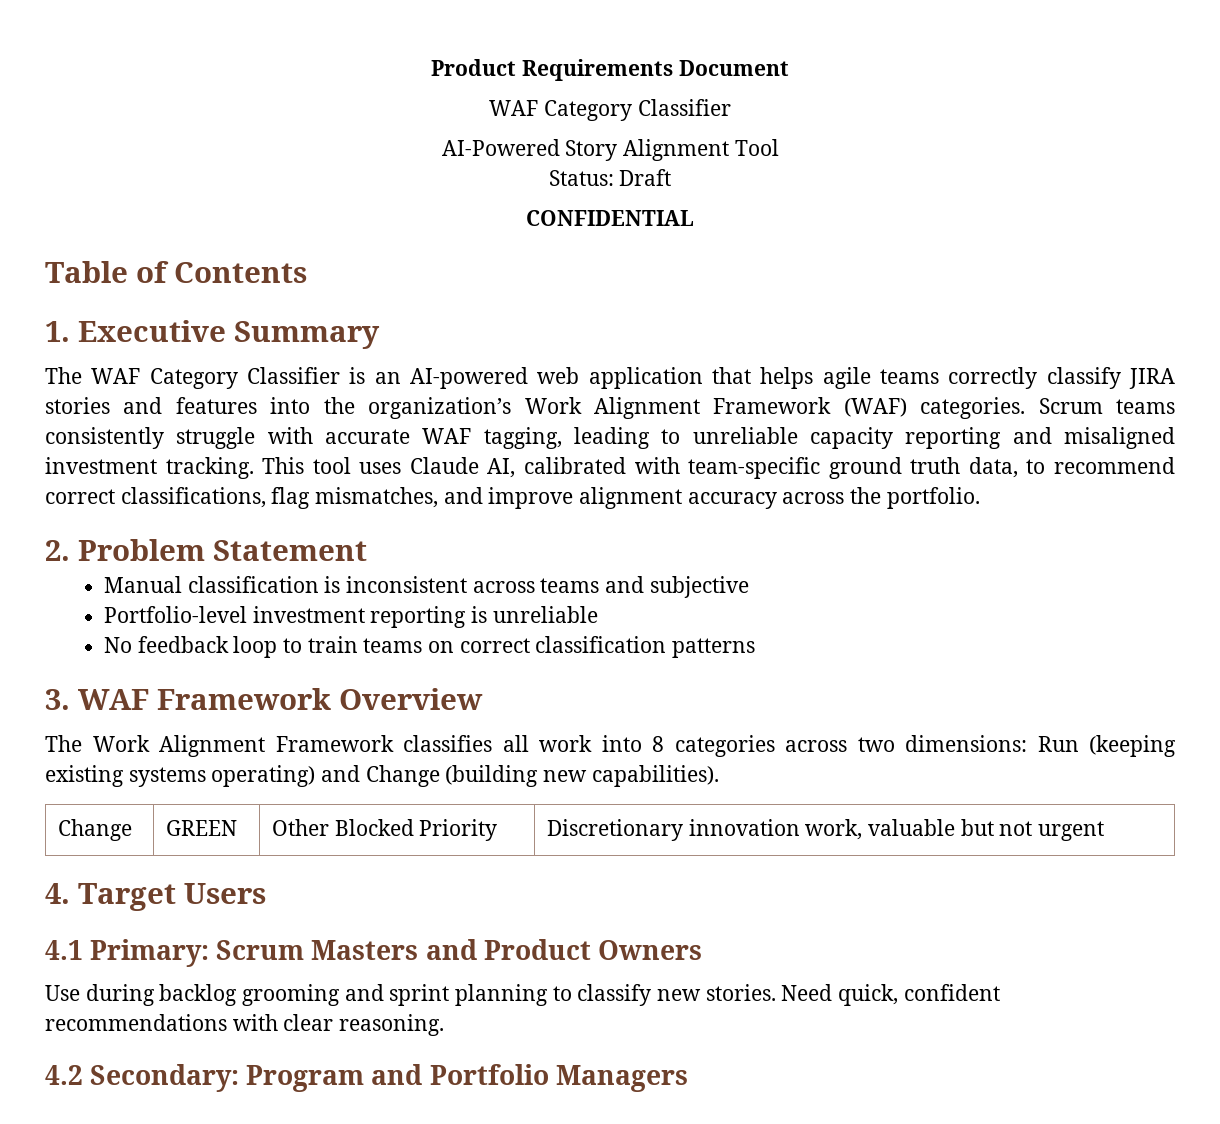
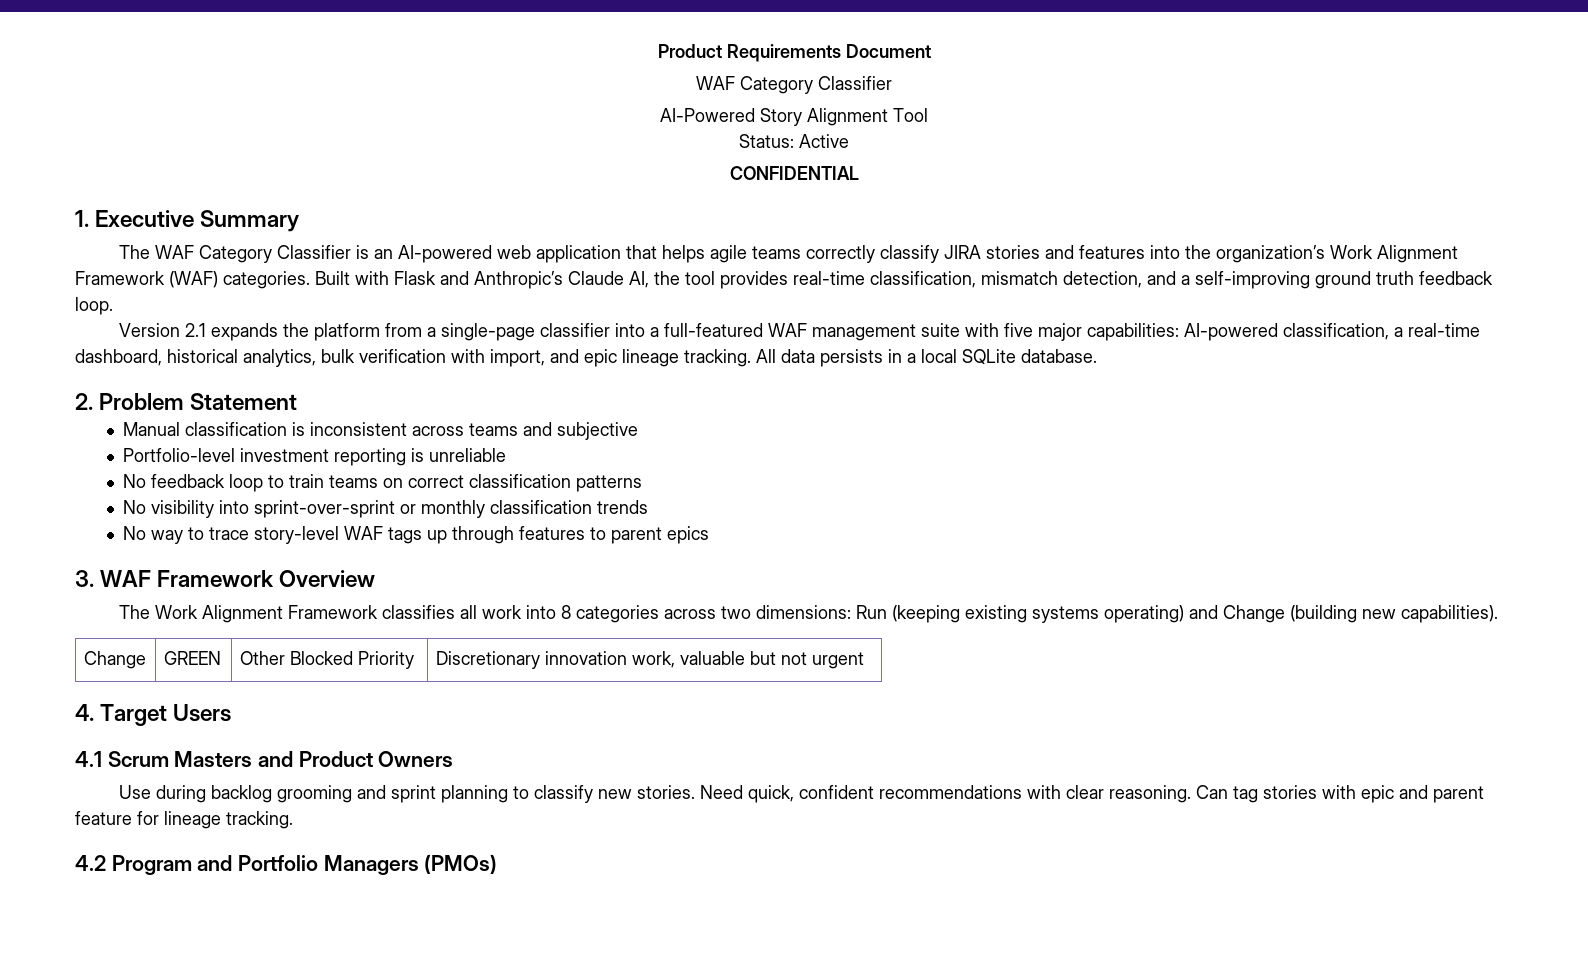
- Status: Draft
+ Status: Active
- Table of Contents
- Scrum teams consistently struggle with accurate WAF tagging, leading to unreliable capacity reporting and misaligned investment tracking. This tool uses Claude AI, calibrated with team-specific ground truth data, to recommend correct classifications, flag mismatches, and improve alignment accuracy across the portfolio.
+ Built with Flask and Anthropic’s Claude AI, the tool provides real-time classification, mismatch detection, and a self-improving ground truth feedback loop.
+ Version 2.1 expands the platform from a single-page classifier into a full-featured WAF management suite with five major capabilities: AI-powered classification, a real-time dashboard, historical analytics, bulk verification with import, and epic lineage tracking. All data persists in a local SQLite database.
+ No visibility into sprint-over-sprint or monthly classification trends
+ No way to trace story-level WAF tags up through features to parent epics
- 4.1 Primary: Scrum Masters and Product Owners
+ 4.1 Scrum Masters and Product Owners
+ Can tag stories with epic and parent feature for lineage tracking.
- 4.2 Secondary: Program and Portfolio Managers
+ 4.2 Program and Portfolio Managers (PMOs)

